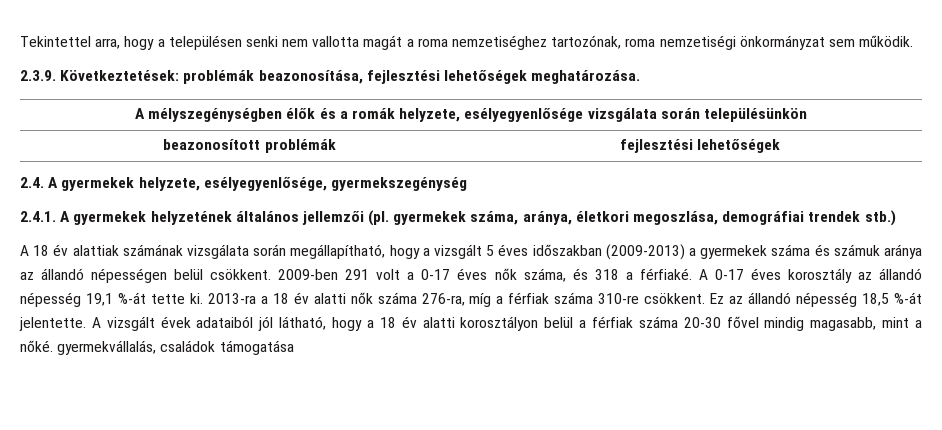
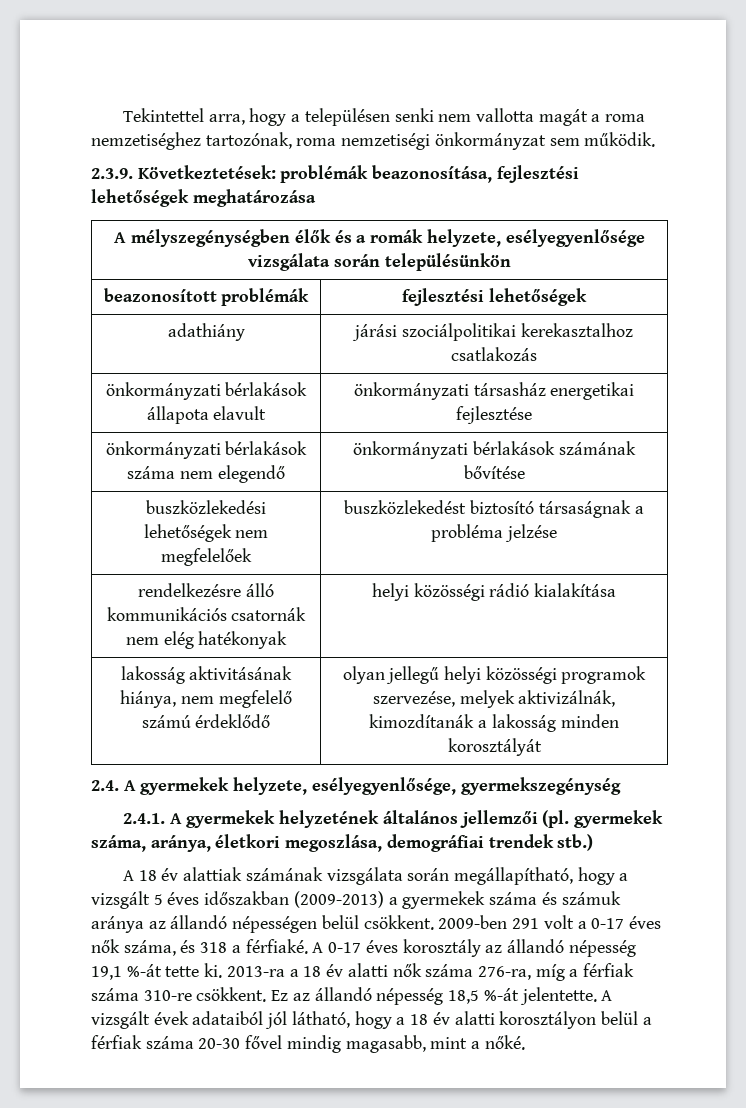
- 2.3.9. Következtetések: problémák beazonosítása, fejlesztési lehetőségek meghatározása.
+ 2.3.9. Következtetések: problémák beazonosítása, fejlesztési lehetőségek meghatározása
+ adathiány | járási szociálpolitikai kerekasztalhoz csatlakozás
+ önkormányzati bérlakások állapota elavult | önkormányzati társasház energetikai fejlesztése
+ önkormányzati bérlakások száma nem elegendő | önkormányzati bérlakások számának bővítése
+ buszközlekedési lehetőségek nem megfelelőek | buszközlekedést biztosító társaságnak a probléma jelzése
+ rendelkezésre álló kommunikációs csatornák nem elég hatékonyak | helyi közösségi rádió kialakítása
+ lakosság aktivitásának hiánya, nem megfelelő számú érdeklődő | olyan jellegű helyi közösségi programok szervezése, melyek aktivizálnák, kimozdítanák a lakosság minden korosztályát
- A vizsgált évek adataiból jól látható, hogy a 18 év alatti korosztályon belül a férfiak száma 20-30 fővel mindig magasabb, mint a nőké. gyermekvállalás, családok támogatása
+ A vizsgált évek adataiból jól látható, hogy a 18 év alatti korosztályon belül a férfiak száma 20-30 fővel mindig magasabb, mint a nőké.

